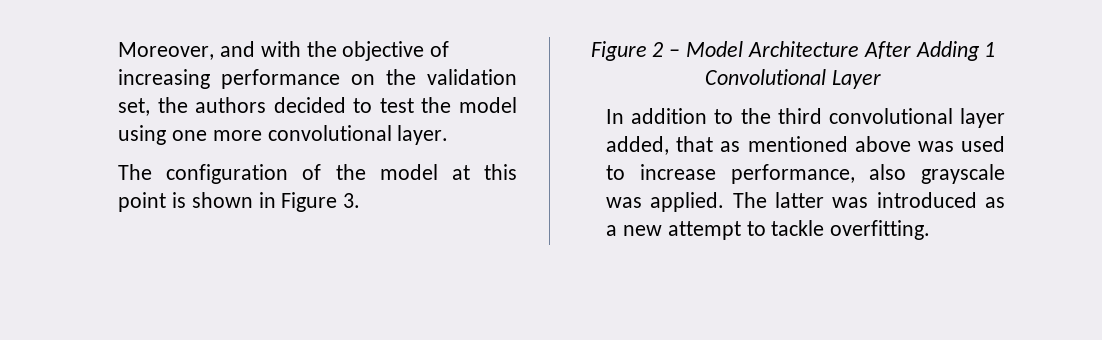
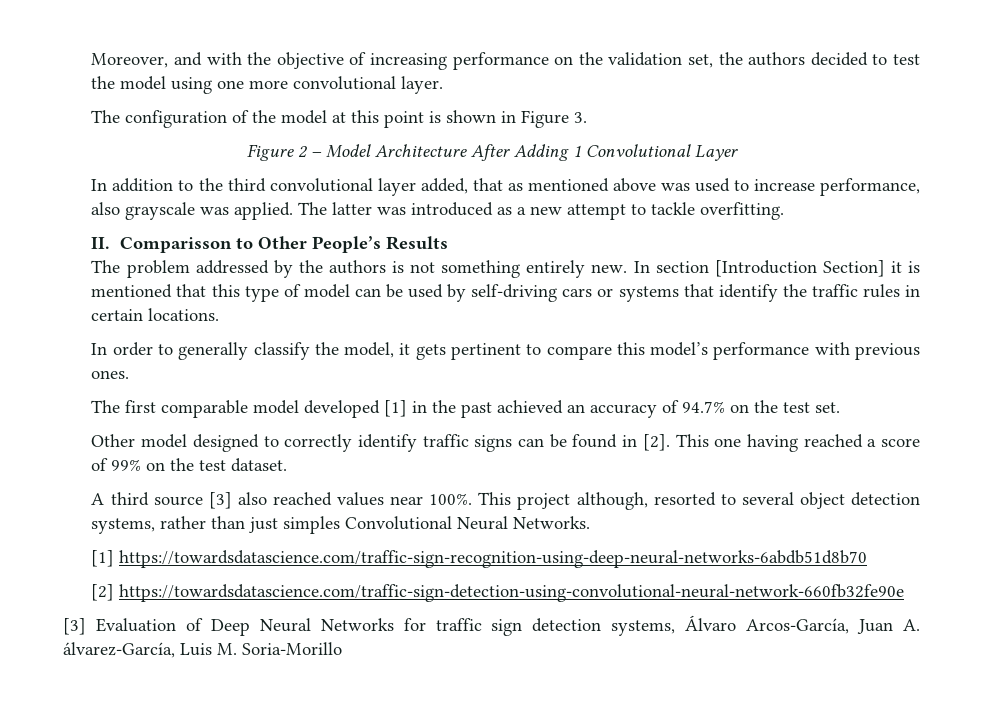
+ II. Comparisson to Other People’s Results
+ The problem addressed by the authors is not something entirely new. In section [Introduction Section] it is mentioned that this type of model can be used by self-driving cars or systems that identify the traffic rules in certain locations.
+ In order to generally classify the model, it gets pertinent to compare this model’s performance with previous ones.
+ The first comparable model developed [1] in the past achieved an accuracy of 94.7% on the test set.
+ Other model designed to correctly identify traffic signs can be found in [2]. This one having reached a score of 99% on the test dataset.
+ A third source [3] also reached values near 100%. This project although, resorted to several object detection systems, rather than just simples Convolutional Neural Networks.
+ [1] https://towardsdatascience.com/traffic-sign-recognition-using-deep-neural-networks-6abdb51d8b70
+ [2] https://towardsdatascience.com/traffic-sign-detection-using-convolutional-neural-network-660fb32fe90e
+ [3] Evaluation of Deep Neural Networks for traffic sign detection systems, Álvaro Arcos-García, Juan A. álvarez-García, Luis M. Soria-Morillo

